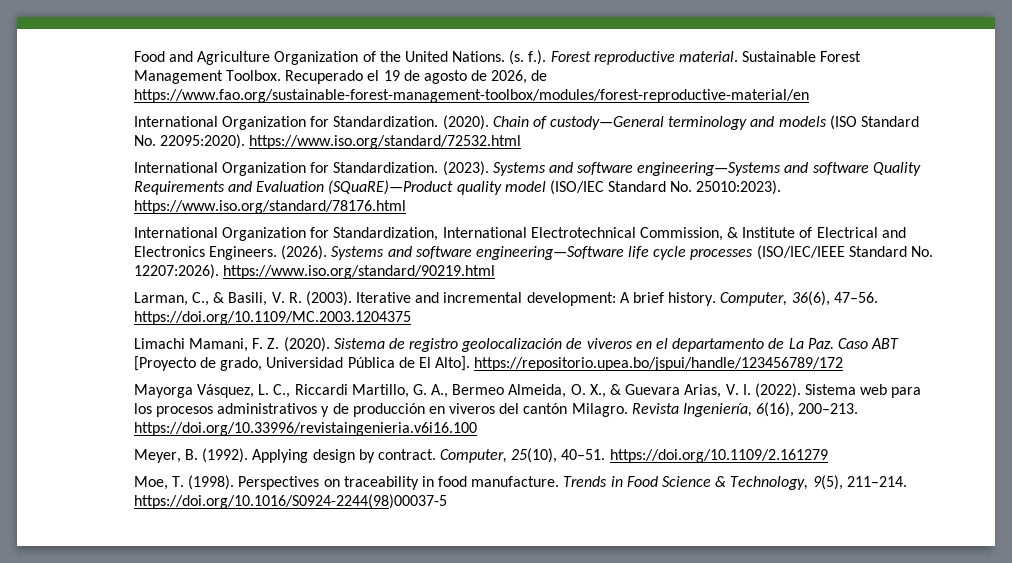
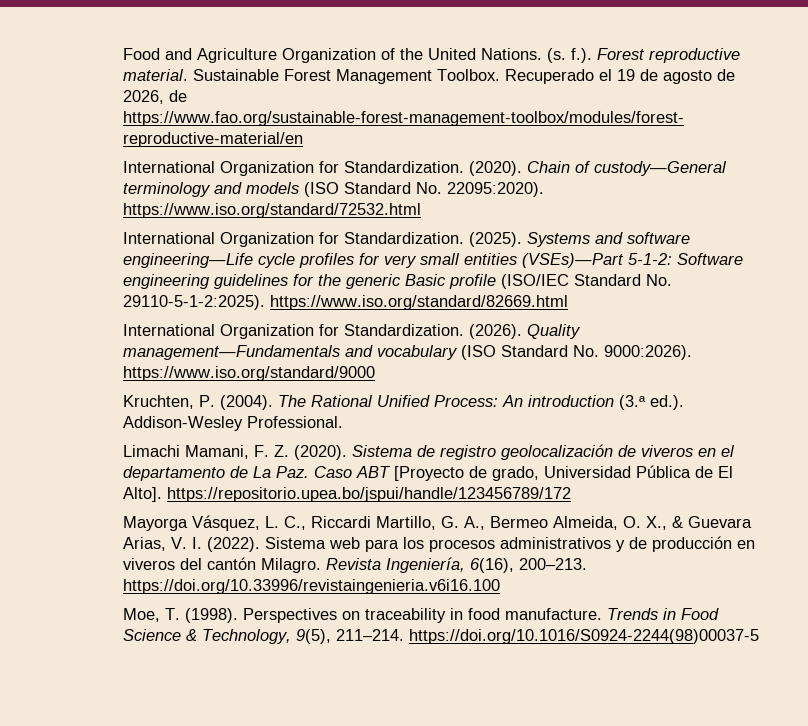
- (2023). Systems and software engineering—Systems and software Quality Requirements and Evaluation (SQuaRE)—Product quality model (ISO/IEC Standard No. 25010:2023). https://www.iso.org/standard/78176.html
- International Organization for Standardization, International Electrotechnical Commission, & Institute of Electrical and Electronics Engineers. (2026). Systems and software engineering—Software life cycle processes (ISO/IEC/IEEE Standard No. 12207:2026). https://www.iso.org/standard/90219.html
- Larman, C., & Basili, V. R. (2003). Iterative and incremental development: A brief history. Computer, 36(6), 47–56. https://doi.org/10.1109/MC.2003.1204375
+ (2025). Systems and software engineering—Life cycle profiles for very small entities (VSEs)—Part 5-1-2: Software engineering guidelines for the generic Basic profile (ISO/IEC Standard No. 29110-5-1-2:2025). https://www.iso.org/standard/82669.html
+ International Organization for Standardization. (2026). Quality management—Fundamentals and vocabulary (ISO Standard No. 9000:2026). https://www.iso.org/standard/9000
+ Kruchten, P. (2004). The Rational Unified Process: An introduction (3.ª ed.). Addison-Wesley Professional.
- Meyer, B. (1992). Applying design by contract. Computer, 25(10), 40–51. https://doi.org/10.1109/2.161279

